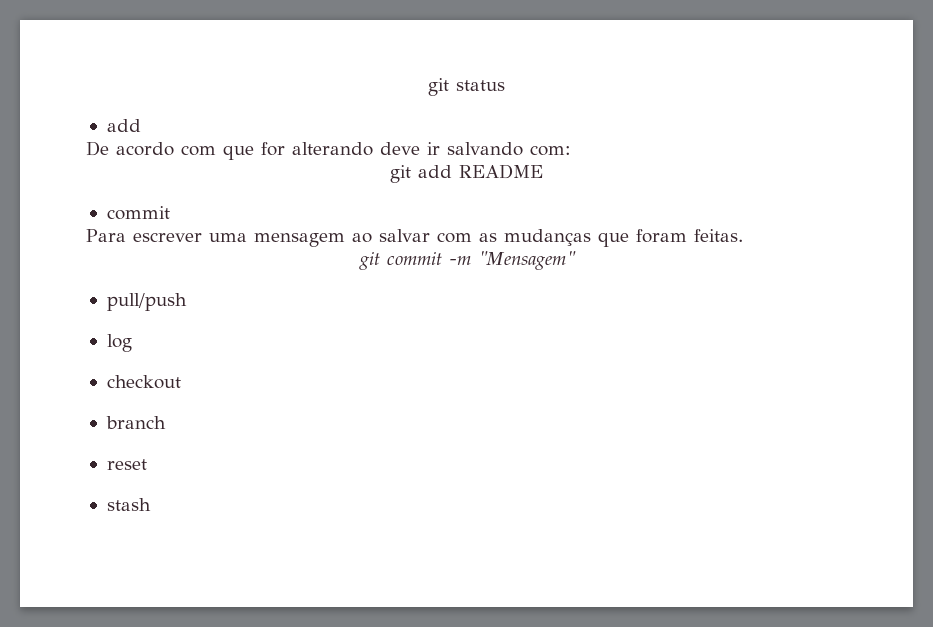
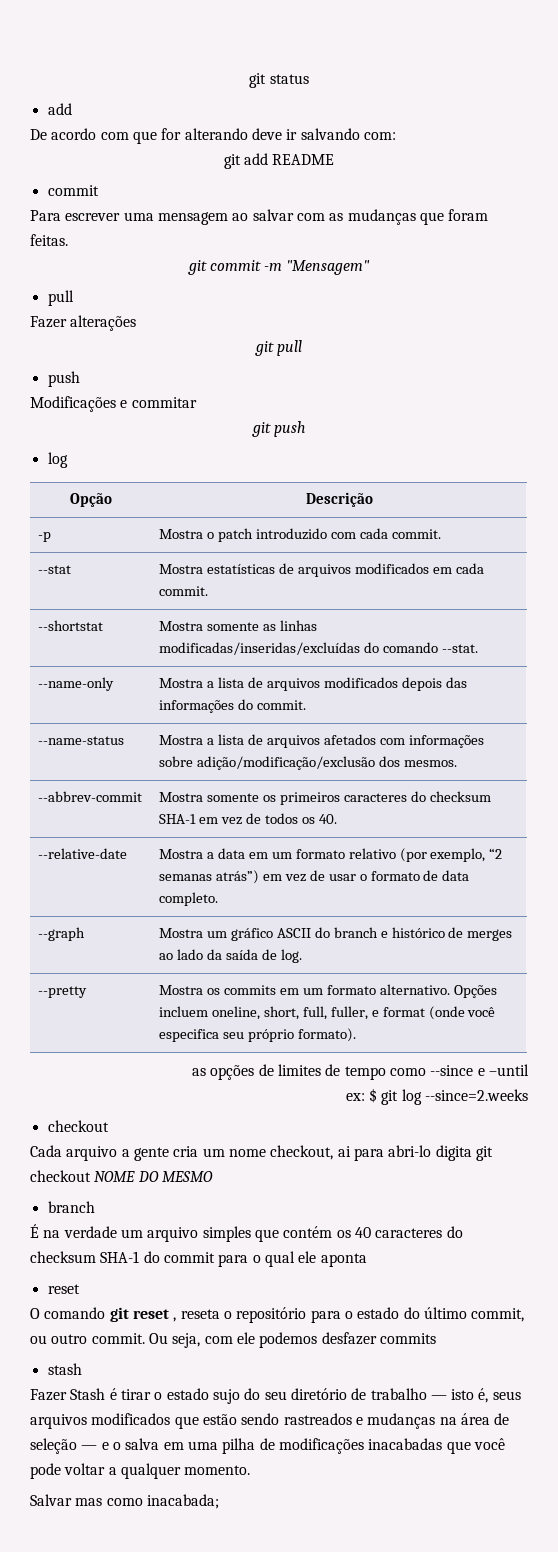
  git commit -m "Mensagem"
- pull/push
+ pull
+ Fazer alterações
+ git pull
+ push
+ Modificações e commitar
+ git push
  log
+ Opção | Descrição
+ -p | Mostra o patch introduzido com cada commit.
+ --stat | Mostra estatísticas de arquivos modificados em cada commit.
+ --shortstat | Mostra somente as linhas modificadas/inseridas/excluídas do comando --stat.
+ --name-only | Mostra a lista de arquivos modificados depois das informações do commit.
+ --name-status | Mostra a lista de arquivos afetados com informações sobre adição/modificação/exclusão dos mesmos.
+ --abbrev-commit | Mostra somente os primeiros caracteres do checksum SHA-1 em vez de todos os 40.
+ --relative-date | Mostra a data em um formato relativo (por exemplo, “2 semanas atrás”) em vez de usar o formato de data completo.
+ --graph | Mostra um gráfico ASCII do branch e histórico de merges ao lado da saída de log.
+ --pretty | Mostra os commits em um formato alternativo. Opções incluem oneline, short, full, fuller, e format (onde você especifica seu próprio formato).
+ as opções de limites de tempo como --since e –until
+ ex: $ git log --since=2.weeks
  checkout
+ Cada arquivo a gente cria um nome checkout, ai para abri-lo digita git checkout NOME DO MESMO
  branch
+ É na verdade um arquivo simples que contém os 40 caracteres do checksum SHA-1 do commit para o qual ele aponta
  reset
+ O comando git reset , reseta o repositório para o estado do último commit, ou outro commit. Ou seja, com ele podemos desfazer commits
  stash
+ Fazer Stash é tirar o estado sujo do seu diretório de trabalho — isto é, seus arquivos modificados que estão sendo rastreados e mudanças na área de seleção — e o salva em uma pilha de modificações inacabadas que você pode voltar a qualquer momento.
+ Salvar mas como inacabada;

